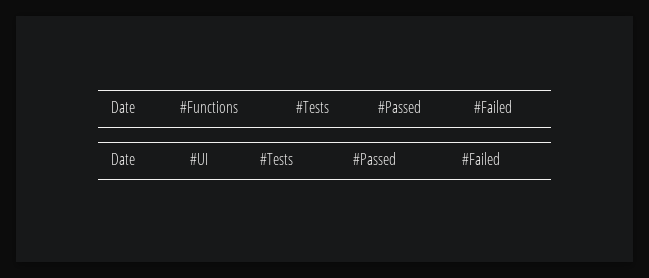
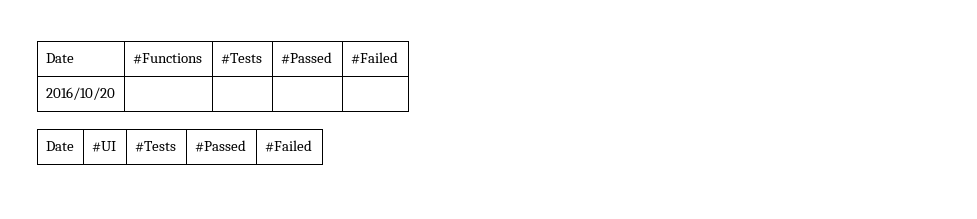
+ 2016/10/20 | | | |

